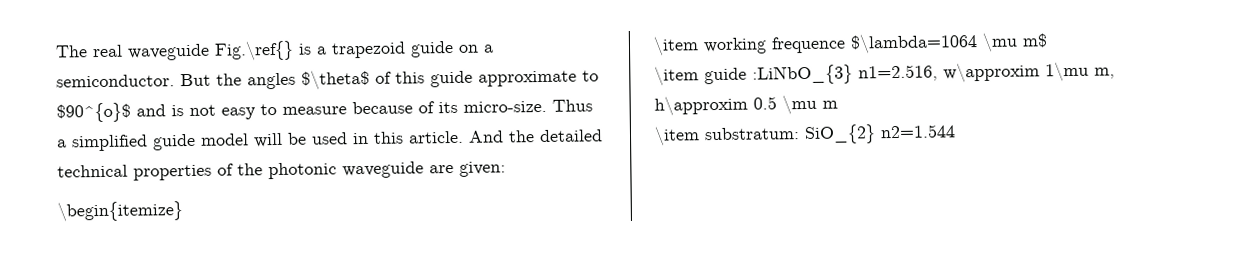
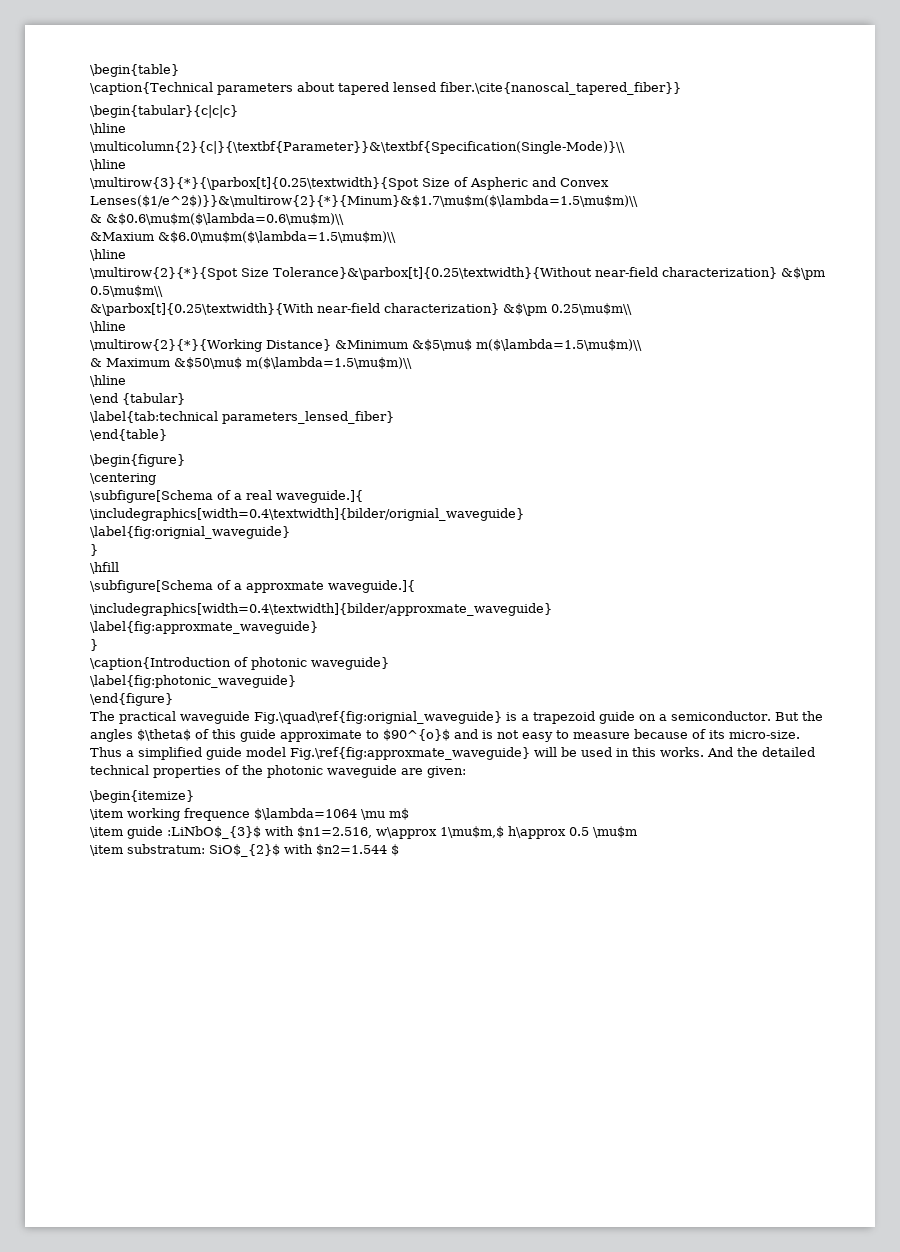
- The real waveguide Fig.\ref{} is a trapezoid guide on a semiconductor.
+ \begin{table}
+ \caption{Technical parameters about tapered lensed fiber.\cite{nanoscal_tapered_fiber}}
+ \begin{tabular}{c|c|c}
+ \hline
+ \multicolumn{2}{c|}{\textbf{Parameter}}&\textbf{Specification(Single-Mode)}\\
+ \hline
+ \multirow{3}{*}{\parbox[t]{0.25\textwidth}{Spot Size of Aspheric and Convex Lenses($1/e^2$)}}&\multirow{2}{*}{Minum}&$1.7\mu$m($\lambda=1.5\mu$m)\\
+ & &$0.6\mu$m($\lambda=0.6\mu$m)\\
+ &Maxium &$6.0\mu$m($\lambda=1.5\mu$m)\\
+ \hline
+ \multirow{2}{*}{Spot Size Tolerance}&\parbox[t]{0.25\textwidth}{Without near-field characterization} &$\pm 0.5\mu$m\\
+ &\parbox[t]{0.25\textwidth}{With near-field characterization} &$\pm 0.25\mu$m\\
+ \hline
+ \multirow{2}{*}{Working Distance} &Minimum &$5\mu$ m($\lambda=1.5\mu$m)\\
+ & Maximum &$50\mu$ m($\lambda=1.5\mu$m)\\
+ \hline
+ \end {tabular}
+ \label{tab:technical parameters_lensed_fiber}
+ \end{table}
+ \begin{figure}
+ \centering
+ \subfigure[Schema of a real waveguide.]{
+ \includegraphics[width=0.4\textwidth]{bilder/orignial_waveguide}
+ \label{fig:orignial_waveguide}
+ }
+ \hfill
+ \subfigure[Schema of a approxmate waveguide.]{
+ \includegraphics[width=0.4\textwidth]{bilder/approxmate_waveguide}
+ \label{fig:approxmate_waveguide}
+ }
+ \caption{Introduction of photonic waveguide}
+ \label{fig:photonic_waveguide}
+ \end{figure}
+ The practical waveguide Fig.\quad\ref{fig:orignial_waveguide} is a trapezoid guide on a semiconductor.
- Thus a simplified guide model will be used in this article.
+ Thus a simplified guide model Fig.\ref{fig:approxmate_waveguide} will be used in this works.
- \item guide :LiNbO_{3} n1=2.516, w\approxim 1\mu m, h\approxim 0.5 \mu m
- \item substratum: SiO_{2} n2=1.544
+ \item guide :LiNbO$_{3}$ with $n1=2.516, w\approx 1\mu$m,$ h\approx 0.5 \mu$m
+ \item substratum: SiO$_{2}$ with $n2=1.544 $

